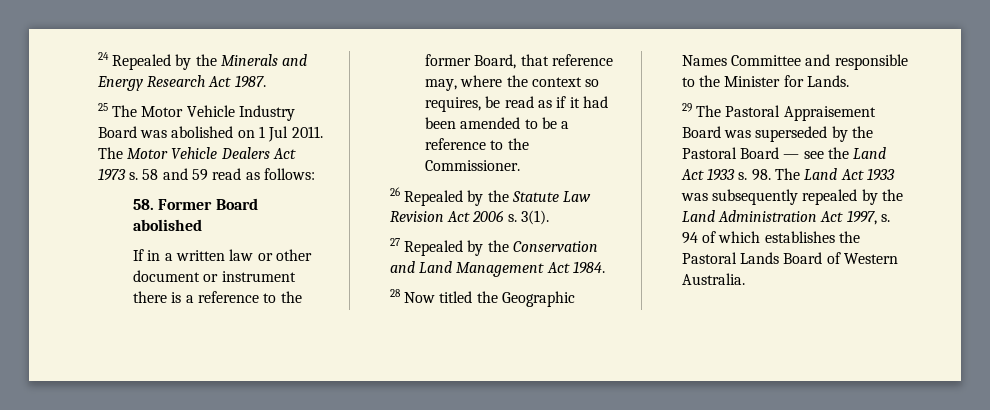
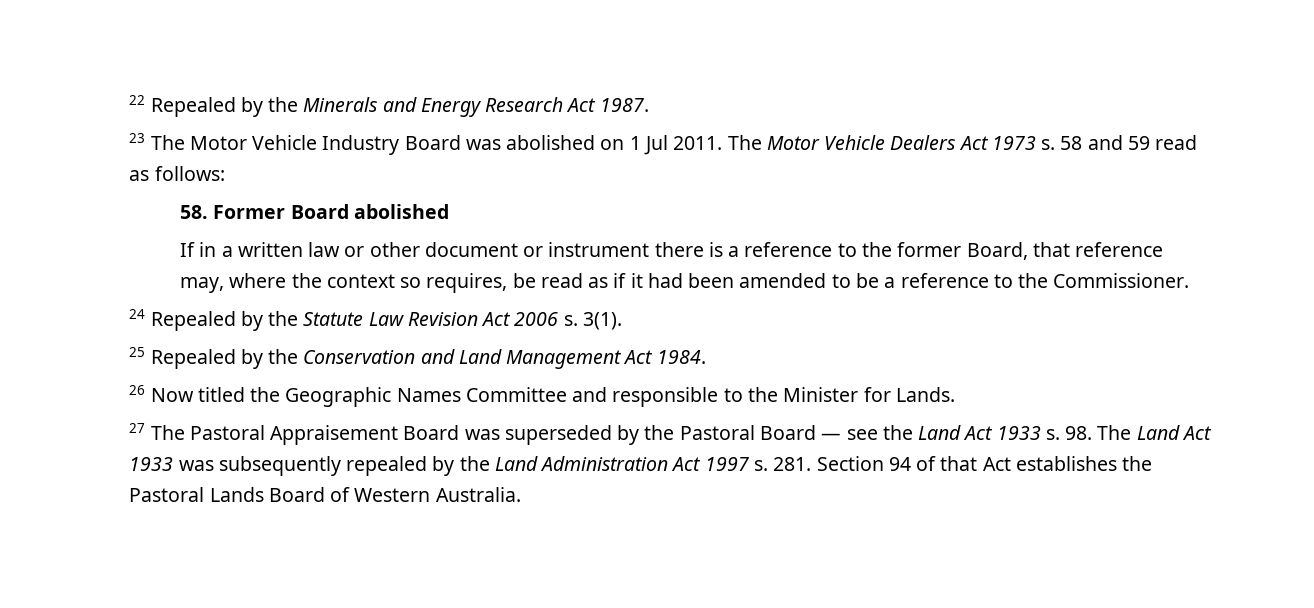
- 24 Repealed by the Minerals and Energy Research Act 1987.
+ 22 Repealed by the Minerals and Energy Research Act 1987.
- 25 The Motor Vehicle Industry Board was abolished on 1 Jul 2011.
+ 23 The Motor Vehicle Industry Board was abolished on 1 Jul 2011.
- 26 Repealed by the Statute Law Revision Act 2006 s.
+ 24 Repealed by the Statute Law Revision Act 2006 s.
- 27 Repealed by the Conservation and Land Management Act 1984.
+ 25 Repealed by the Conservation and Land Management Act 1984.
- 28 Now titled the Geographic Names Committee and responsible to the Minister for Lands.
+ 26 Now titled the Geographic Names Committee and responsible to the Minister for Lands.
- 29 The Pastoral Appraisement Board was superseded by the Pastoral Board — see the Land Act 1933 s.
+ 27 The Pastoral Appraisement Board was superseded by the Pastoral Board — see the Land Act 1933 s.
- 98. The Land Act 1933 was subsequently repealed by the Land Administration Act 1997, s. 94 of which establishes the Pastoral Lands Board of Western Australia.
+ 98. The Land Act 1933 was subsequently repealed by the Land Administration Act 1997 s. 281. Section 94 of that Act establishes the Pastoral Lands Board of Western Australia.

